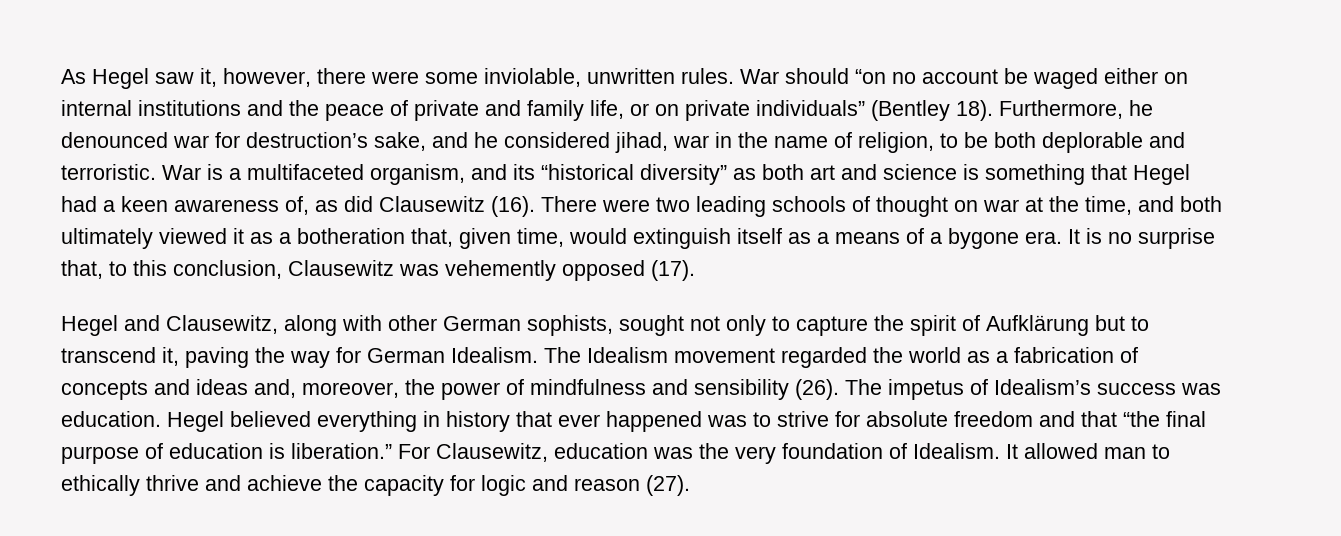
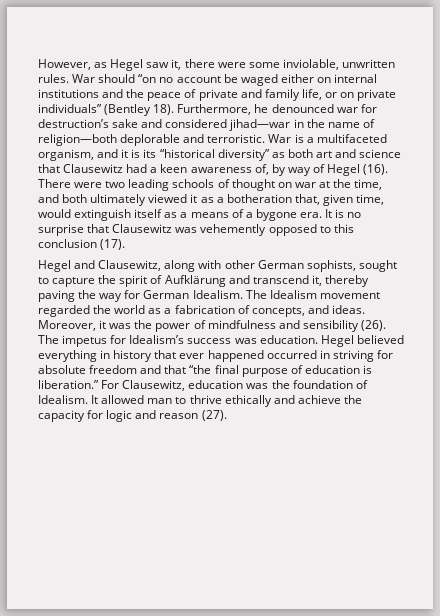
- As Hegel saw it, however, there were some inviolable, unwritten rules.
+ However, as Hegel saw it, there were some inviolable, unwritten rules.
- Furthermore, he denounced war for destruction’s sake, and he considered jihad, war in the name of religion, to be both deplorable and terroristic.
+ Furthermore, he denounced war for destruction’s sake and considered jihad—war in the name of religion—both deplorable and terroristic.
- War is a multifaceted organism, and its “historical diversity” as both art and science is something that Hegel had a keen awareness of, as did Clausewitz (16).
+ War is a multifaceted organism, and it is its “historical diversity” as both art and science that Clausewitz had a keen awareness of, by way of Hegel (16).
- It is no surprise that, to this conclusion, Clausewitz was vehemently opposed (17).
+ It is no surprise that Clausewitz was vehemently opposed to this conclusion (17).
- Hegel and Clausewitz, along with other German sophists, sought not only to capture the spirit of Aufklärung but to transcend it, paving the way for German Idealism.
+ Hegel and Clausewitz, along with other German sophists, sought to capture the spirit of Aufklärung and transcend it, thereby paving the way for German Idealism.
- The Idealism movement regarded the world as a fabrication of concepts and ideas and, moreover, the power of mindfulness and sensibility (26).
+ The Idealism movement regarded the world as a fabrication of concepts, and ideas. Moreover, it was the power of mindfulness and sensibility (26).
- The impetus of Idealism’s success was education.
+ The impetus for Idealism’s success was education.
- Hegel believed everything in history that ever happened was to strive for absolute freedom and that “the final purpose of education is liberation.”
+ Hegel believed everything in history that ever happened occurred in striving for absolute freedom and that “the final purpose of education is liberation.”
- For Clausewitz, education was the very foundation of Idealism.
+ For Clausewitz, education was the foundation of Idealism.
- It allowed man to ethically thrive and achieve the capacity for logic and reason (27).
+ It allowed man to thrive ethically and achieve the capacity for logic and reason (27).

